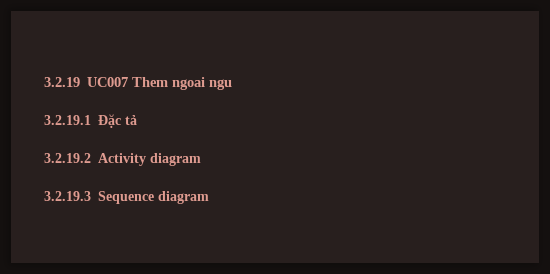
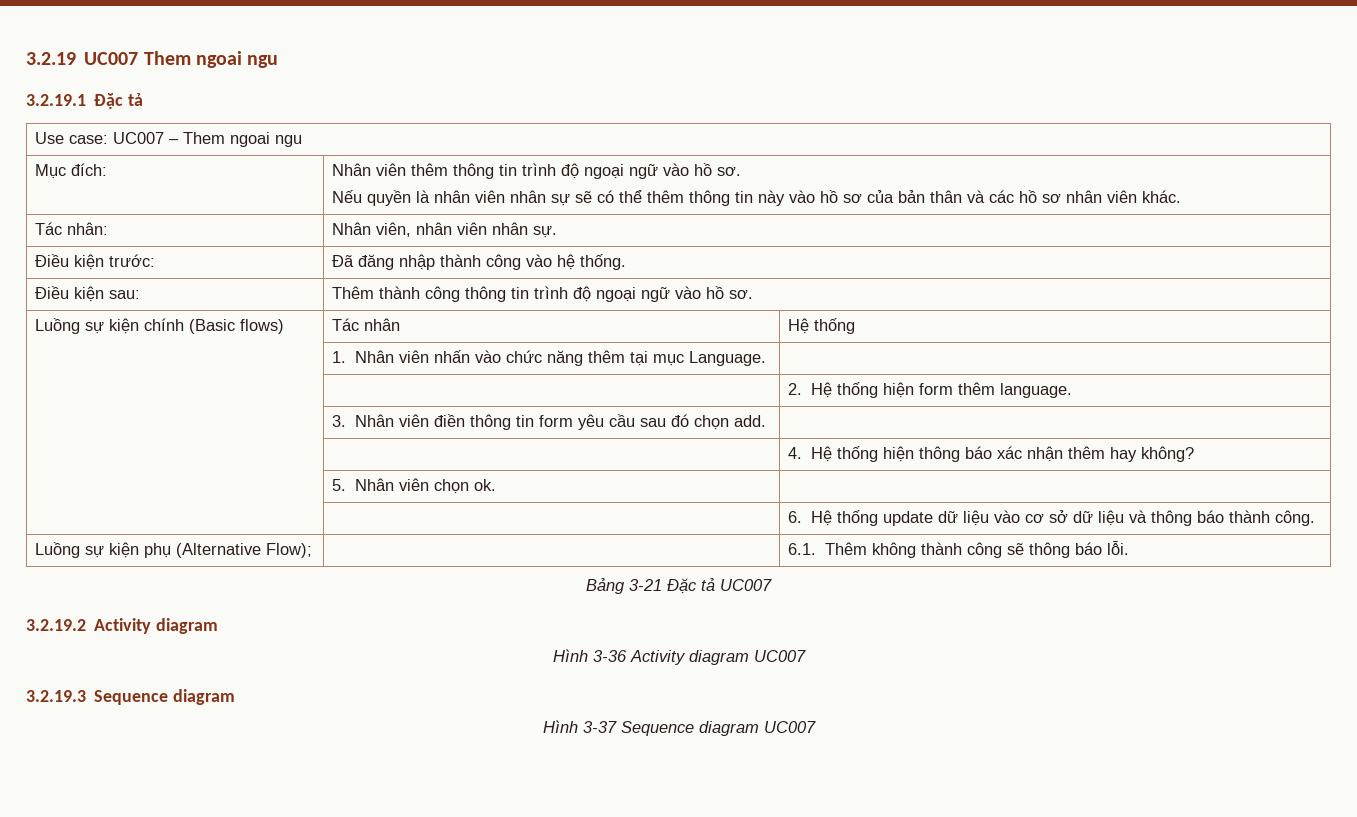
+ Use case: UC007 – Them ngoai ngu
+ Mục đích: | Nhân viên thêm thông tin trình độ ngoại ngữ vào hồ sơ.
+ Nếu quyền là nhân viên nhân sự sẽ có thể thêm thông tin này vào hồ sơ của bản thân và các hồ sơ nhân viên khác.
+ Tác nhân: | Nhân viên, nhân viên nhân sự.
+ Điều kiện trước: | Đã đăng nhập thành công vào hệ thống.
+ Điều kiện sau: | Thêm thành công thông tin trình độ ngoại ngữ vào hồ sơ.
+ Luồng sự kiện chính (Basic flows) | Tác nhân | Hệ thống
+ | 1. Nhân viên nhấn vào chức năng thêm tại mục Language. |
+ | | 2. Hệ thống hiện form thêm language.
+ | 3. Nhân viên điền thông tin form yêu cầu sau đó chọn add. |
+ | | 4. Hệ thống hiện thông báo xác nhận thêm hay không?
+ | 5. Nhân viên chọn ok. |
+ | | 6. Hệ thống update dữ liệu vào cơ sở dữ liệu và thông báo thành công.
+ Luồng sự kiện phụ (Alternative Flow); | | 6.1. Thêm không thành công sẽ thông báo lỗi.
+ Bảng 3-21 Đặc tả UC007
  3.2.19.2 Activity diagram
+ Hình 3-36 Activity diagram UC007
  3.2.19.3 Sequence diagram
+ Hình 3-37 Sequence diagram UC007

